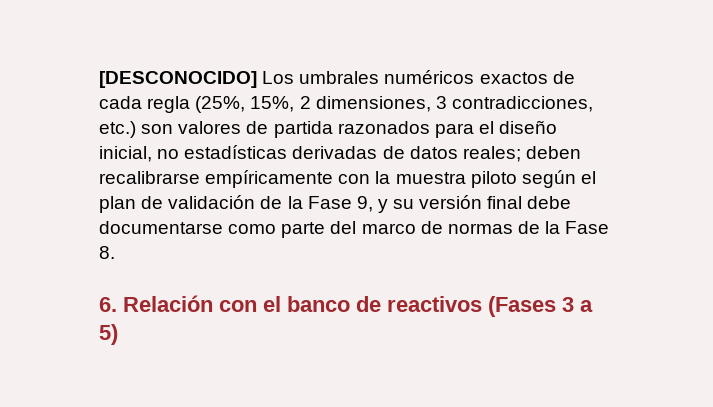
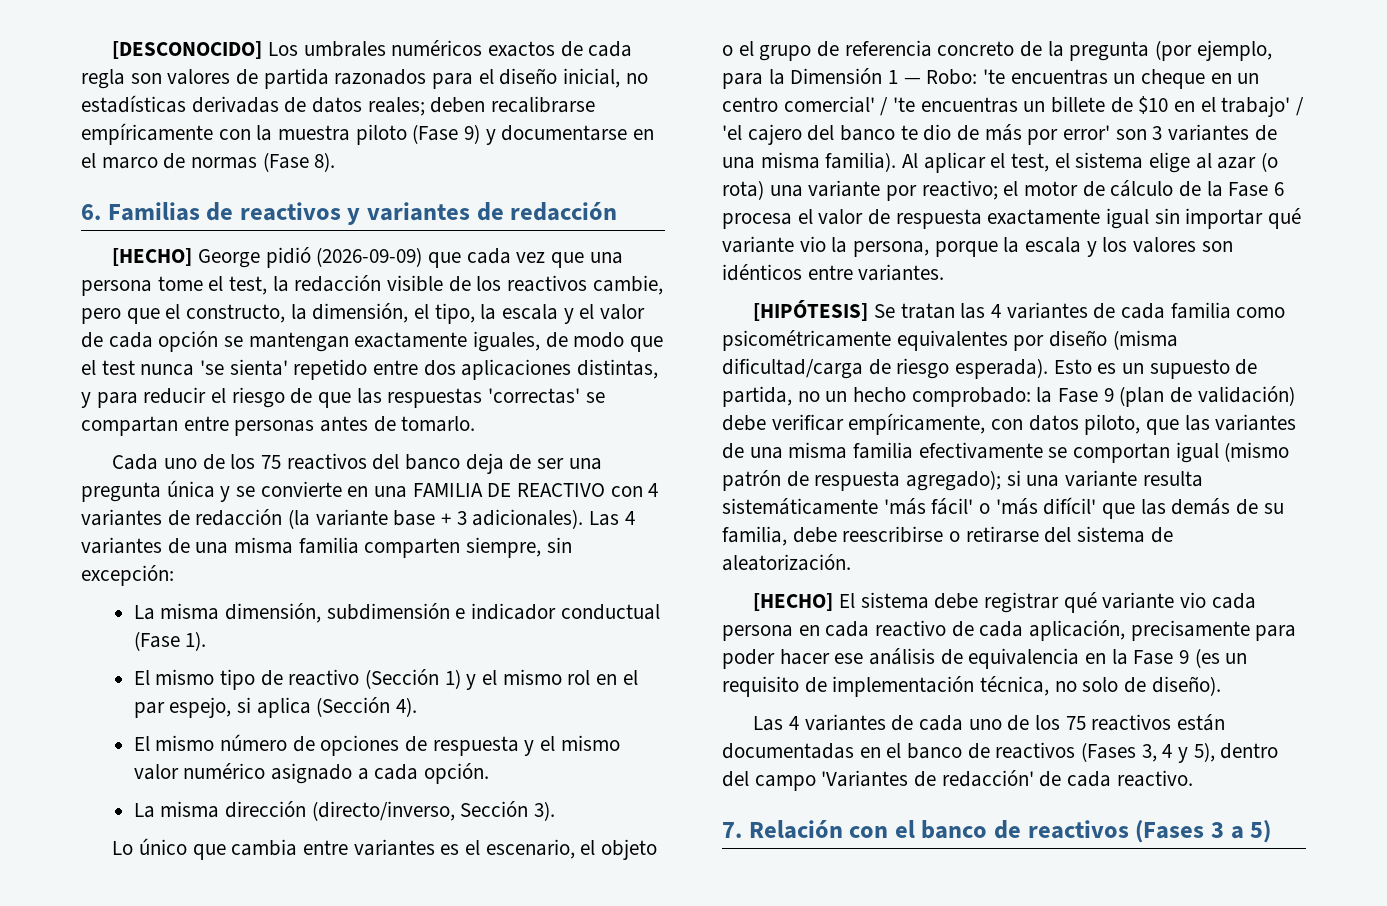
- [DESCONOCIDO] Los umbrales numéricos exactos de cada regla (25%, 15%, 2 dimensiones, 3 contradicciones, etc.) son valores de partida razonados para el diseño inicial, no estadísticas derivadas de datos reales; deben recalibrarse empíricamente con la muestra piloto según el plan de validación de la Fase 9, y su versión final debe documentarse como parte del marco de normas de la Fase 8.
- 6. Relación con el banco de reactivos (Fases 3 a 5)
+ [DESCONOCIDO] Los umbrales numéricos exactos de cada regla son valores de partida razonados para el diseño inicial, no estadísticas derivadas de datos reales; deben recalibrarse empíricamente con la muestra piloto (Fase 9) y documentarse en el marco de normas (Fase 8).
+ 6. Familias de reactivos y variantes de redacción
+ [HECHO] George pidió (2026-09-09) que cada vez que una persona tome el test, la redacción visible de los reactivos cambie, pero que el constructo, la dimensión, el tipo, la escala y el valor de cada opción se mantengan exactamente iguales, de modo que el test nunca 'se sienta' repetido entre dos aplicaciones distintas, y para reducir el riesgo de que las respuestas 'correctas' se compartan entre personas antes de tomarlo.
+ Cada uno de los 75 reactivos del banco deja de ser una pregunta única y se convierte en una FAMILIA DE REACTIVO con 4 variantes de redacción (la variante base + 3 adicionales). Las 4 variantes de una misma familia comparten siempre, sin excepción:
+ La misma dimensión, subdimensión e indicador conductual (Fase 1).
+ El mismo tipo de reactivo (Sección 1) y el mismo rol en el par espejo, si aplica (Sección 4).
+ El mismo número de opciones de respuesta y el mismo valor numérico asignado a cada opción.
+ La misma dirección (directo/inverso, Sección 3).
+ Lo único que cambia entre variantes es el escenario, el objeto o el grupo de referencia concreto de la pregunta (por ejemplo, para la Dimensión 1 — Robo: 'te encuentras un cheque en un centro comercial' / 'te encuentras un billete de $10 en el trabajo' / 'el cajero del banco te dio de más por error' son 3 variantes de una misma familia). Al aplicar el test, el sistema elige al azar (o rota) una variante por reactivo; el motor de cálculo de la Fase 6 procesa el valor de respuesta exactamente igual sin importar qué variante vio la persona, porque la escala y los valores son idénticos entre variantes.
+ [HIPÓTESIS] Se tratan las 4 variantes de cada familia como psicométricamente equivalentes por diseño (misma dificultad/carga de riesgo esperada). Esto es un supuesto de partida, no un hecho comprobado: la Fase 9 (plan de validación) debe verificar empíricamente, con datos piloto, que las variantes de una misma familia efectivamente se comportan igual (mismo patrón de respuesta agregado); si una variante resulta sistemáticamente 'más fácil' o 'más difícil' que las demás de su familia, debe reescribirse o retirarse del sistema de aleatorización.
+ [HECHO] El sistema debe registrar qué variante vio cada persona en cada reactivo de cada aplicación, precisamente para poder hacer ese análisis de equivalencia en la Fase 9 (es un requisito de implementación técnica, no solo de diseño).
+ Las 4 variantes de cada uno de los 75 reactivos están documentadas en el banco de reactivos (Fases 3, 4 y 5), dentro del campo 'Variantes de redacción' de cada reactivo.
+ 7. Relación con el banco de reactivos (Fases 3 a 5)

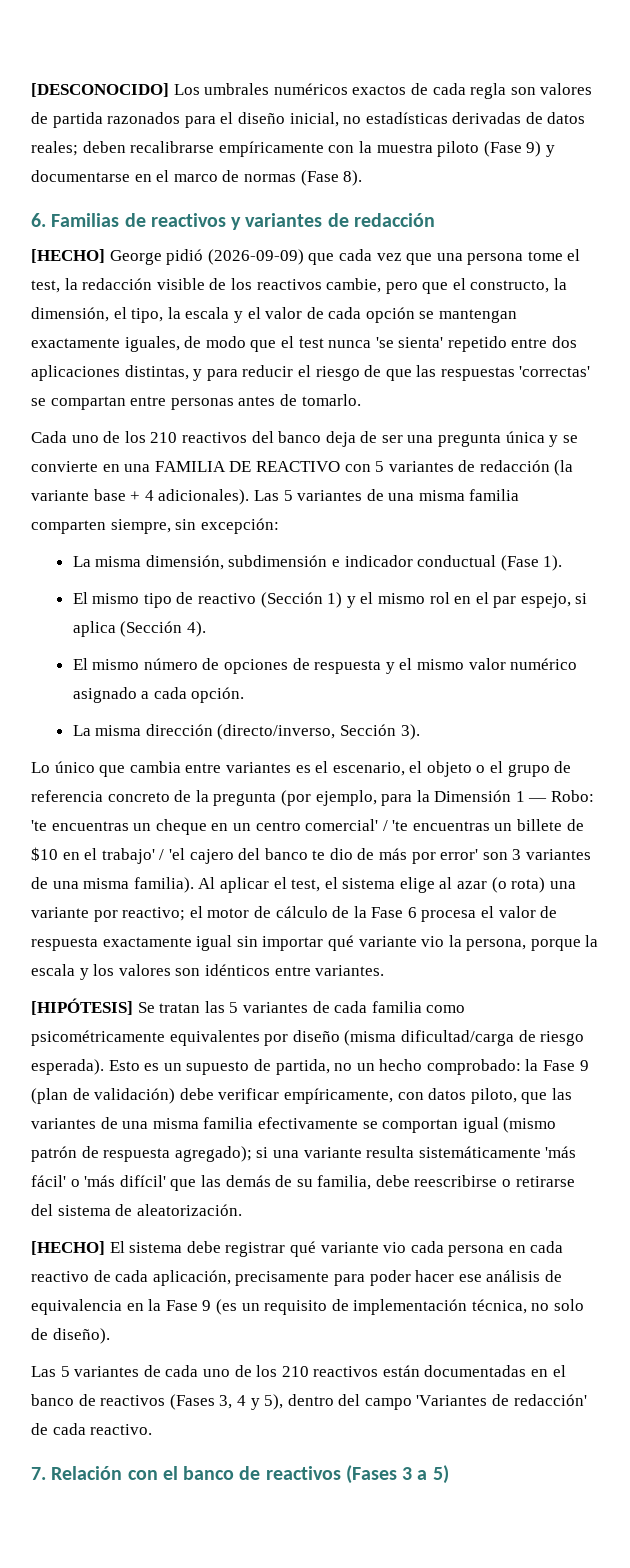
- Cada uno de los 75 reactivos del banco deja de ser una pregunta única y se convierte en una FAMILIA DE REACTIVO con 4 variantes de redacción (la variante base + 3 adicionales).
+ Cada uno de los 210 reactivos del banco deja de ser una pregunta única y se convierte en una FAMILIA DE REACTIVO con 5 variantes de redacción (la variante base + 4 adicionales).
- Las 4 variantes de una misma familia comparten siempre, sin excepción:
+ Las 5 variantes de una misma familia comparten siempre, sin excepción:
- [HIPÓTESIS] Se tratan las 4 variantes de cada familia como psicométricamente equivalentes por diseño (misma dificultad/carga de riesgo esperada).
+ [HIPÓTESIS] Se tratan las 5 variantes de cada familia como psicométricamente equivalentes por diseño (misma dificultad/carga de riesgo esperada).
- Las 4 variantes de cada uno de los 75 reactivos están documentadas en el banco de reactivos (Fases 3, 4 y 5), dentro del campo 'Variantes de redacción' de cada reactivo.
+ Las 5 variantes de cada uno de los 210 reactivos están documentadas en el banco de reactivos (Fases 3, 4 y 5), dentro del campo 'Variantes de redacción' de cada reactivo.

